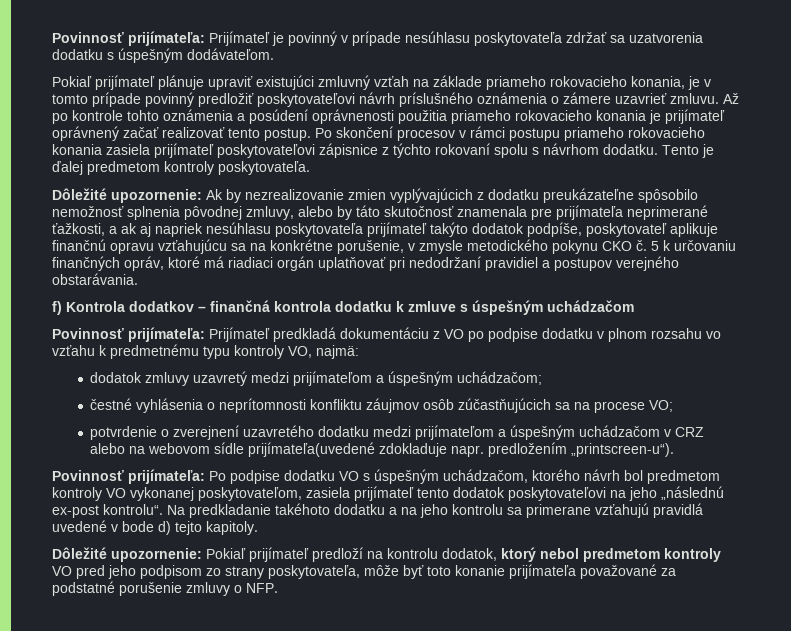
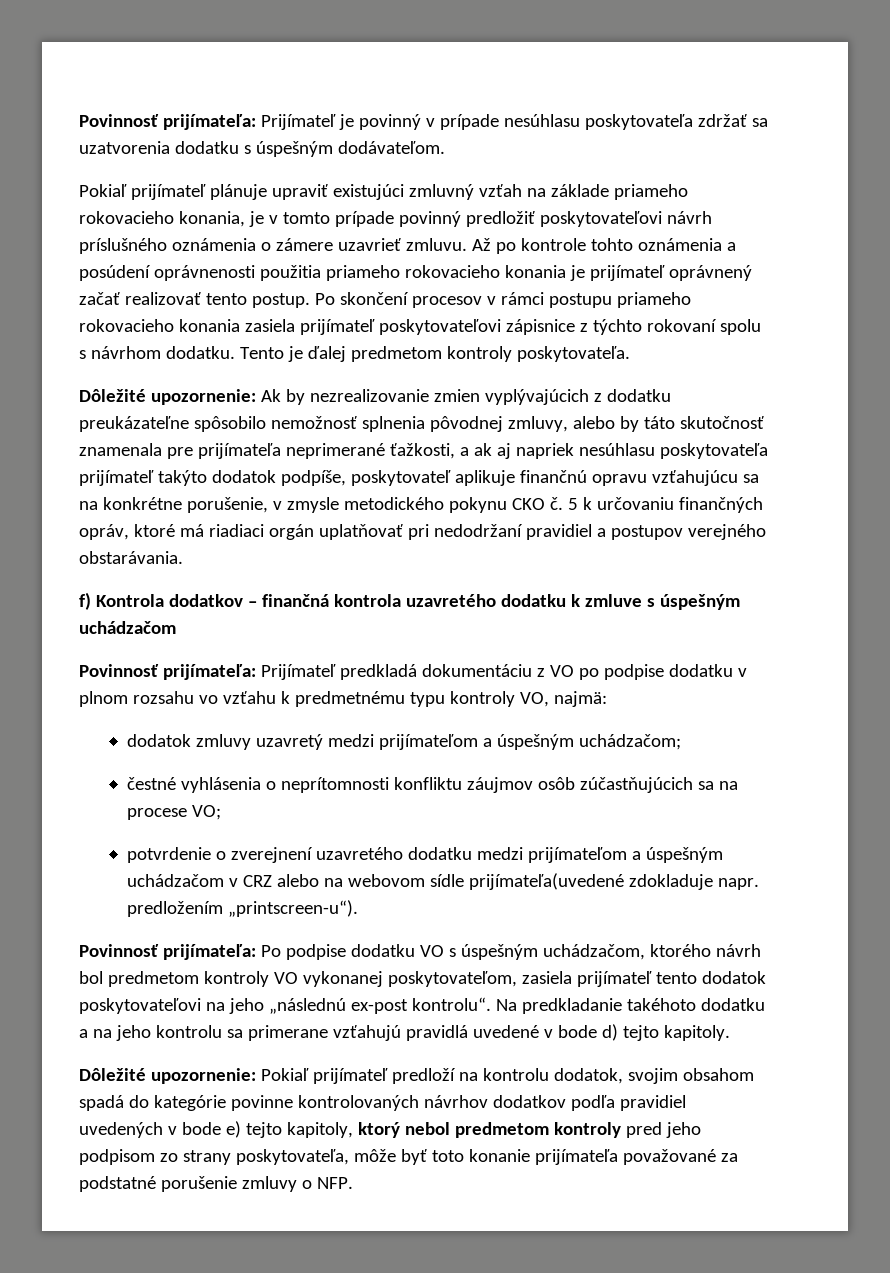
- f) Kontrola dodatkov – finančná kontrola dodatku k zmluve s úspešným uchádzačom
+ f) Kontrola dodatkov – finančná kontrola uzavretého dodatku k zmluve s úspešným uchádzačom
- Dôležité upozornenie: Pokiaľ prijímateľ predloží na kontrolu dodatok, ktorý nebol predmetom kontroly VO pred jeho podpisom zo strany poskytovateľa, môže byť toto konanie prijímateľa považované za podstatné porušenie zmluvy o NFP.
+ Dôležité upozornenie: Pokiaľ prijímateľ predloží na kontrolu dodatok, svojim obsahom spadá do kategórie povinne kontrolovaných návrhov dodatkov podľa pravidiel uvedených v bode e) tejto kapitoly, ktorý nebol predmetom kontroly pred jeho podpisom zo strany poskytovateľa, môže byť toto konanie prijímateľa považované za podstatné porušenie zmluvy o NFP.

